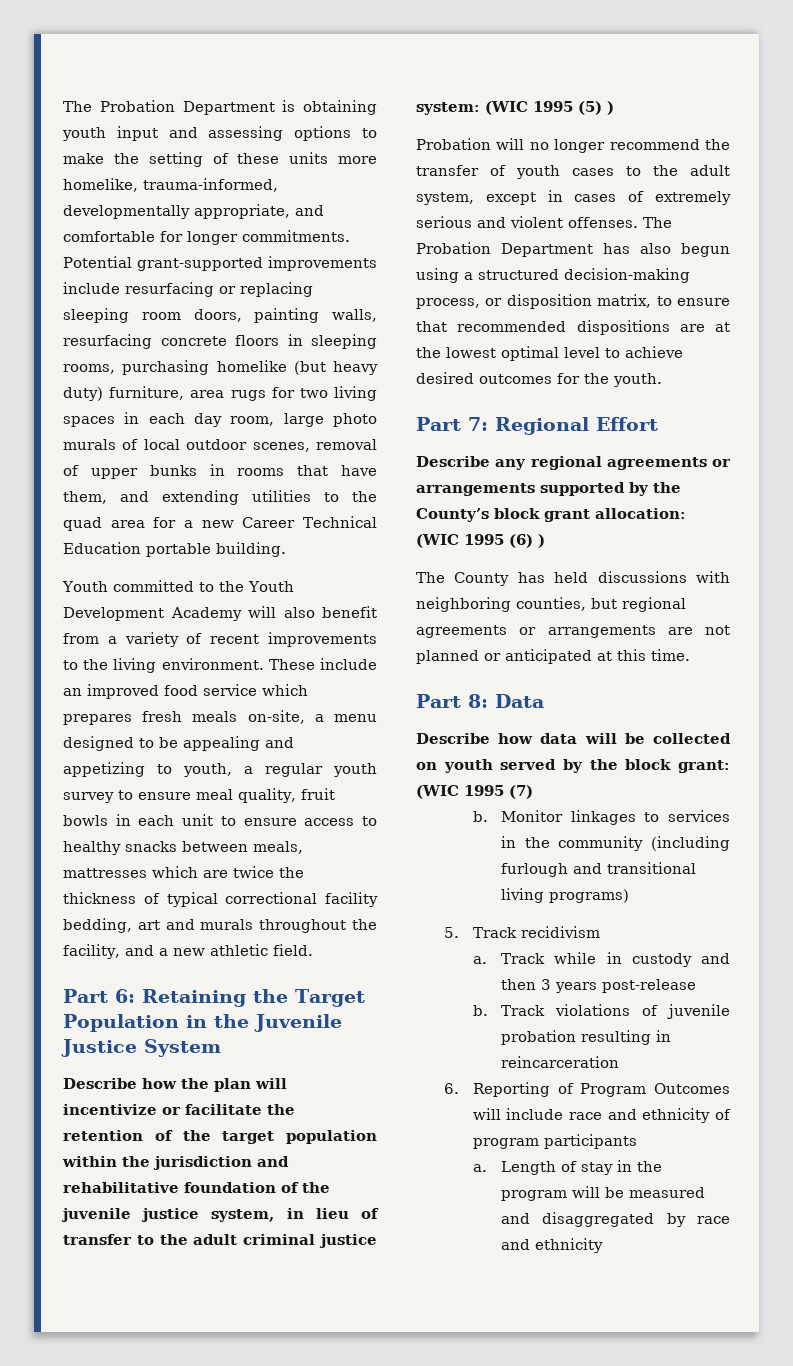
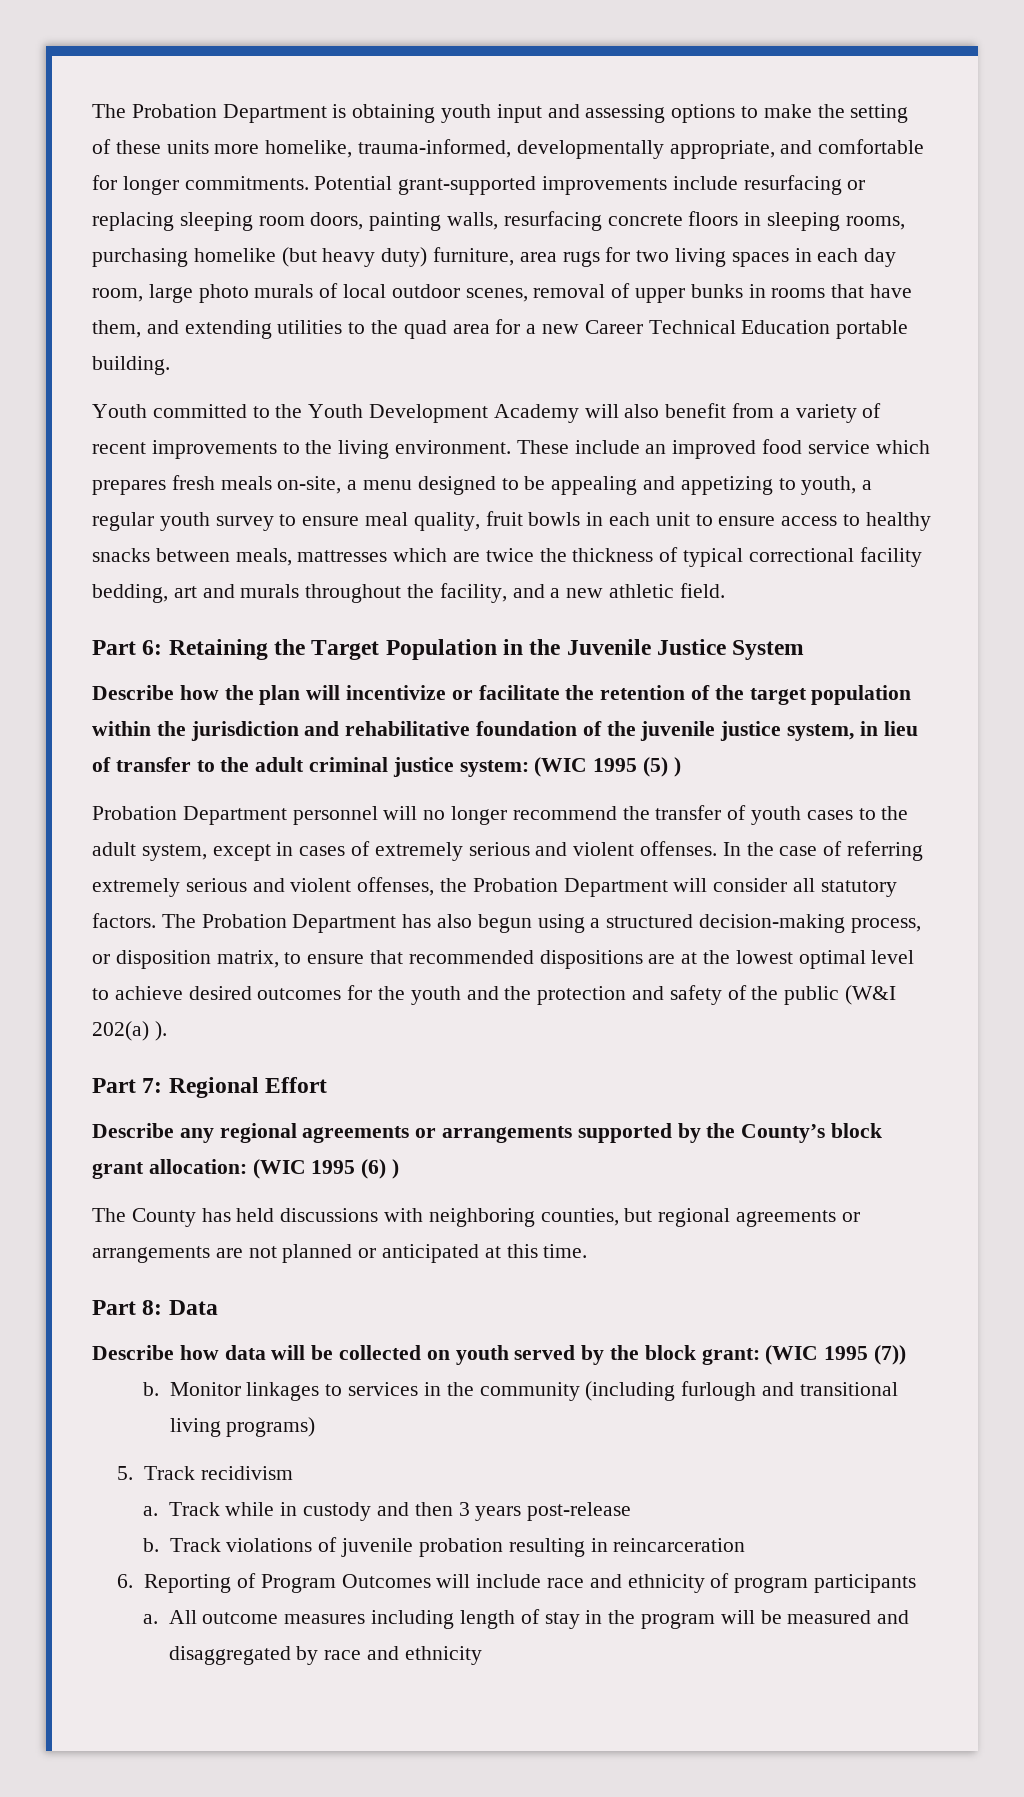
- Probation will no longer recommend the transfer of youth cases to the adult system, except in cases of extremely serious and violent offenses.
+ Probation Department personnel will no longer recommend the transfer of youth cases to the adult system, except in cases of extremely serious and violent offenses.
+ In the case of referring extremely serious and violent offenses, the Probation Department will consider all statutory factors.
- The Probation Department has also begun using a structured decision-making process, or disposition matrix, to ensure that recommended dispositions are at the lowest optimal level to achieve desired outcomes for the youth.
+ The Probation Department has also begun using a structured decision-making process, or disposition matrix, to ensure that recommended dispositions are at the lowest optimal level to achieve desired outcomes for the youth and the protection and safety of the public (W&I 202(a) ).
- Describe how data will be collected on youth served by the block grant: (WIC 1995 (7)
+ Describe how data will be collected on youth served by the block grant: (WIC 1995 (7))
- Length of stay in the program will be measured and disaggregated by race and ethnicity
+ All outcome measures including length of stay in the program will be measured and disaggregated by race and ethnicity

